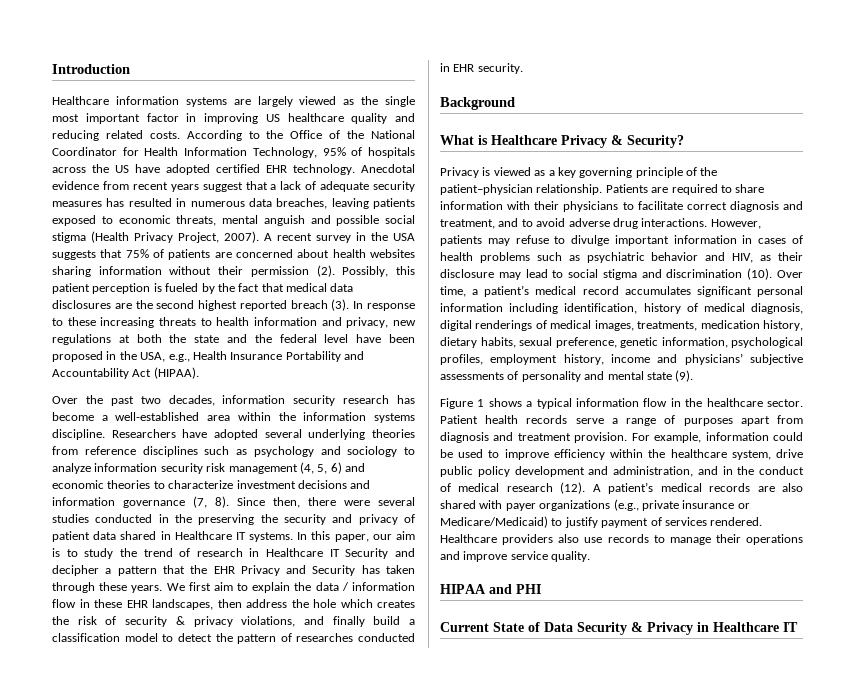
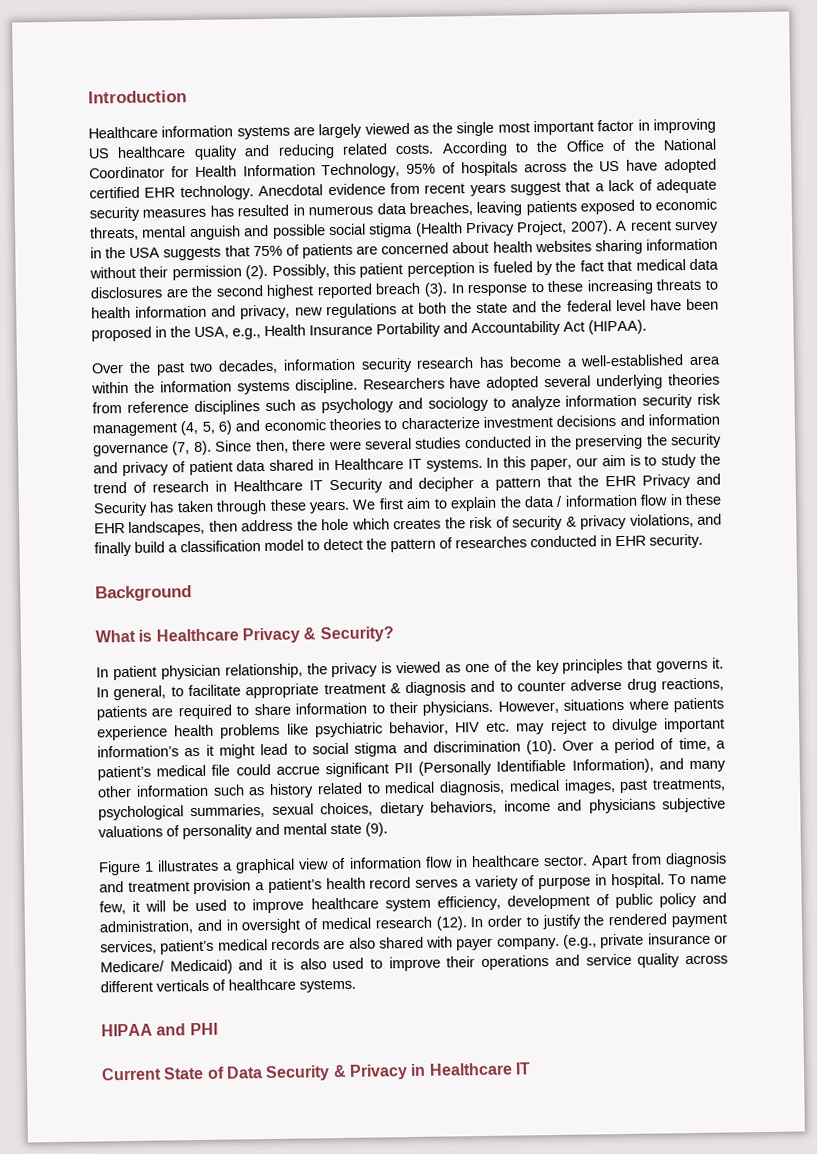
- Privacy is viewed as a key governing principle of the patient–physician relationship. Patients are required to share information with their physicians to facilitate correct diagnosis and treatment, and to avoid adverse drug interactions. However, patients may refuse to divulge important information in cases of health problems such as psychiatric behavior and HIV, as their disclosure may lead to social stigma and discrimination (10).
+ In patient physician relationship, the privacy is viewed as one of the key principles that governs it. In general, to facilitate appropriate treatment & diagnosis and to counter adverse drug reactions, patients are required to share information to their physicians. However, situations where patients experience health problems like psychiatric behavior, HIV etc. may reject to divulge important information’s as it might lead to social stigma and discrimination (10).
- Over time, a patient’s medical record accumulates significant personal information including identification, history of medical diagnosis, digital renderings of medical images, treatments, medication history, dietary habits, sexual preference, genetic information, psychological profiles, employment history, income and physicians’ subjective assessments of personality and mental state (9).
+ Over a period of time, a patient’s medical file could accrue significant PII (Personally Identifiable Information), and many other information such as history related to medical diagnosis, medical images, past treatments, psychological summaries, sexual choices, dietary behaviors, income and physicians subjective valuations of personality and mental state (9).
- Figure 1 shows a typical information flow in the healthcare sector.
+ Figure 1 illustrates a graphical view of information flow in healthcare sector.
- Patient health records serve a range of purposes apart from diagnosis and treatment provision. For example, information could be used to improve efficiency within the healthcare system, drive public policy development and administration, and in the conduct of medical research (12).
+ Apart from diagnosis and treatment provision a patient’s health record serves a variety of purpose in hospital. To name few, it will be used to improve healthcare system efficiency, development of public policy and administration, and in oversight of medical research (12).
- A patient’s medical records are also shared with payer organizations (e.g., private insurance or Medicare/Medicaid) to justify payment of services rendered. Healthcare providers also use records to manage their operations and improve service quality.
+ In order to justify the rendered payment services, patient’s medical records are also shared with payer company. (e.g., private insurance or Medicare/ Medicaid) and it is also used to improve their operations and service quality across different verticals of healthcare systems.

